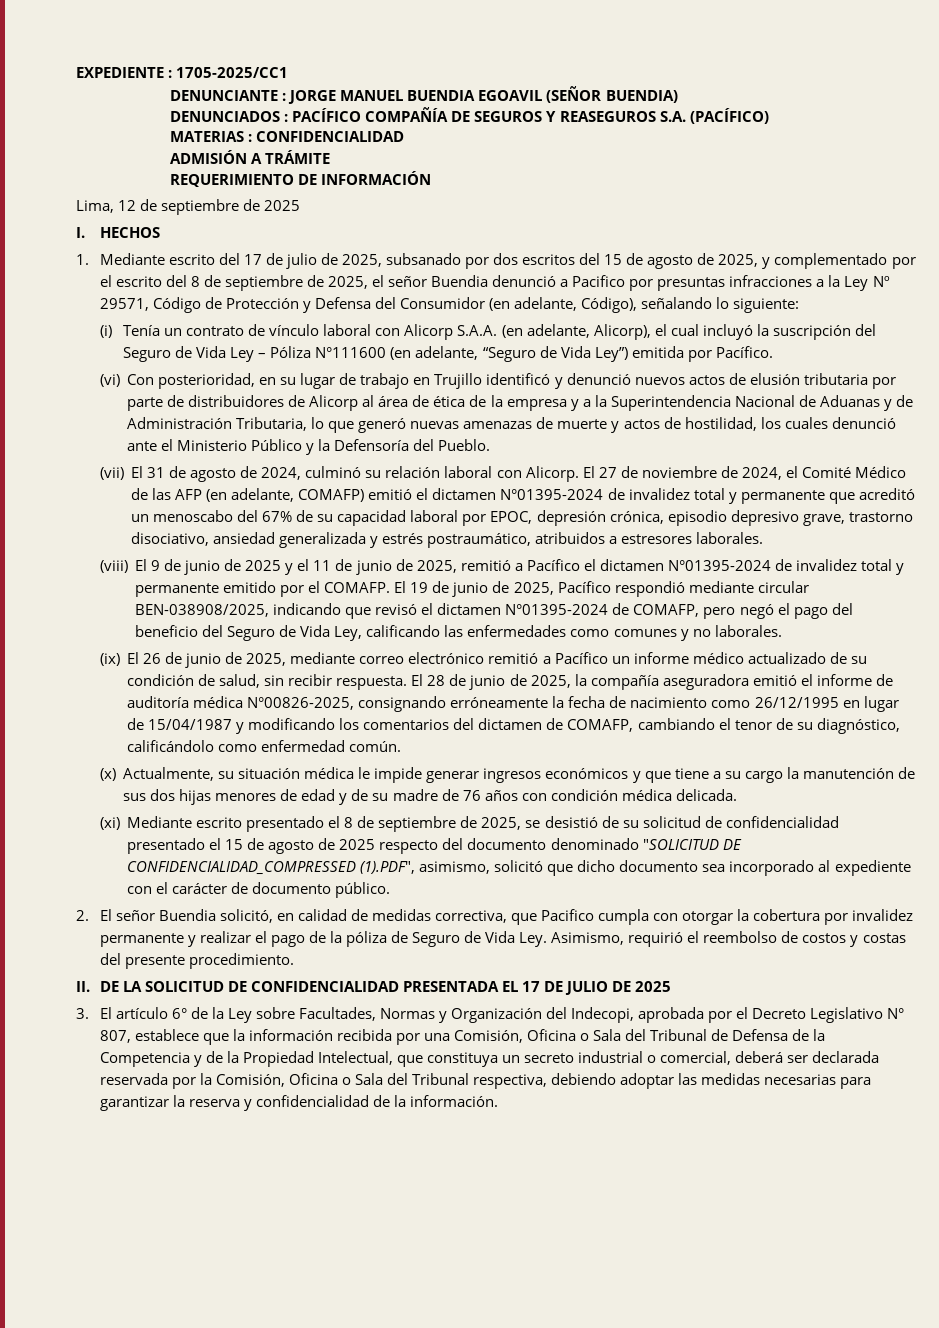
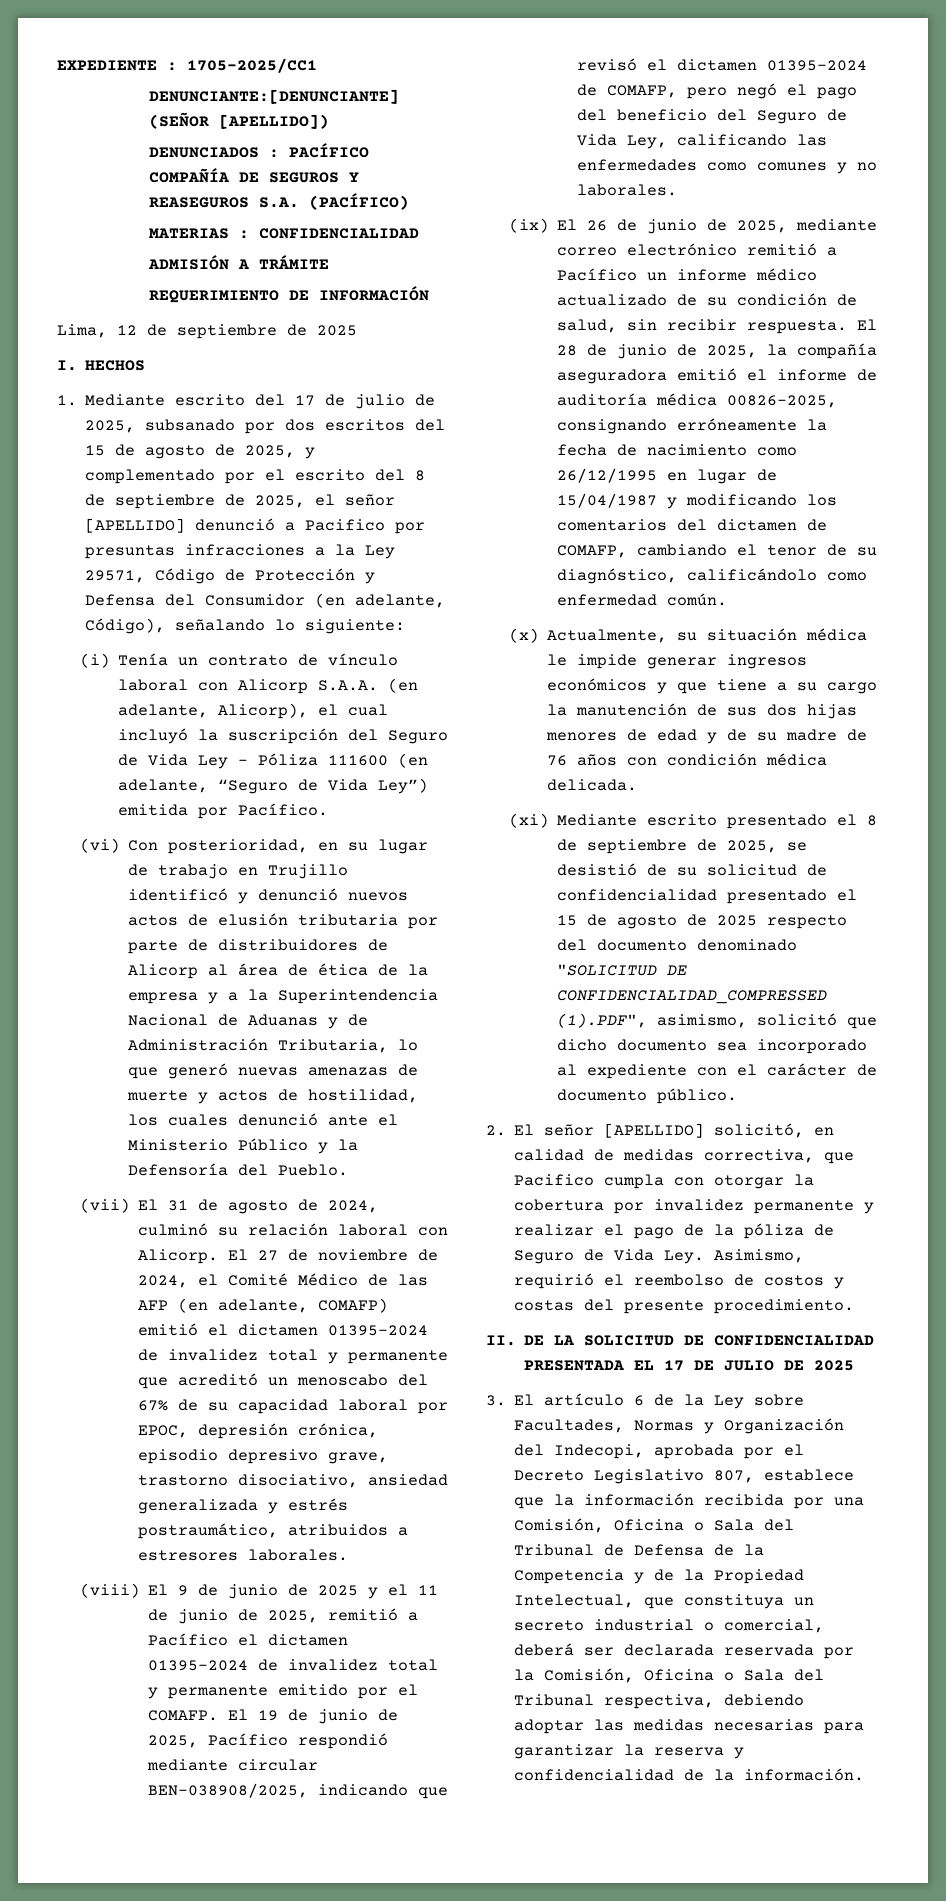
- DENUNCIANTE : JORGE MANUEL BUENDIA EGOAVIL (SEÑOR BUENDIA)
+ DENUNCIANTE:[DENUNCIANTE] (SEÑOR [APELLIDO])
- 1. Mediante escrito del 17 de julio de 2025, subsanado por dos escritos del 15 de agosto de 2025, y complementado por el escrito del 8 de septiembre de 2025, el señor Buendia denunció a Pacifico por presuntas infracciones a la Ley Nº 29571, Código de Protección y Defensa del Consumidor (en adelante, Código), señalando lo siguiente:
+ 1. Mediante escrito del 17 de julio de 2025, subsanado por dos escritos del 15 de agosto de 2025, y complementado por el escrito del 8 de septiembre de 2025, el señor [APELLIDO] denunció a Pacifico por presuntas infracciones a la Ley 29571, Código de Protección y Defensa del Consumidor (en adelante, Código), señalando lo siguiente:
- (i) Tenía un contrato de vínculo laboral con Alicorp S.A.A. (en adelante, Alicorp), el cual incluyó la suscripción del Seguro de Vida Ley – Póliza N°111600 (en adelante, “Seguro de Vida Ley”) emitida por Pacífico.
+ (i) Tenía un contrato de vínculo laboral con Alicorp S.A.A. (en adelante, Alicorp), el cual incluyó la suscripción del Seguro de Vida Ley – Póliza 111600 (en adelante, “Seguro de Vida Ley”) emitida por Pacífico.
- El 27 de noviembre de 2024, el Comité Médico de las AFP (en adelante, COMAFP) emitió el dictamen N°01395-2024 de invalidez total y permanente que acreditó un menoscabo del 67% de su capacidad laboral por EPOC, depresión crónica, episodio depresivo grave, trastorno disociativo, ansiedad generalizada y estrés postraumático, atribuidos a estresores laborales.
+ El 27 de noviembre de 2024, el Comité Médico de las AFP (en adelante, COMAFP) emitió el dictamen 01395-2024 de invalidez total y permanente que acreditó un menoscabo del 67% de su capacidad laboral por EPOC, depresión crónica, episodio depresivo grave, trastorno disociativo, ansiedad generalizada y estrés postraumático, atribuidos a estresores laborales.
- (viii) El 9 de junio de 2025 y el 11 de junio de 2025, remitió a Pacífico el dictamen N°01395-2024 de invalidez total y permanente emitido por el COMAFP.
+ (viii) El 9 de junio de 2025 y el 11 de junio de 2025, remitió a Pacífico el dictamen 01395-2024 de invalidez total y permanente emitido por el COMAFP.
- El 19 de junio de 2025, Pacífico respondió mediante circular BEN-038908/2025, indicando que revisó el dictamen N°01395-2024 de COMAFP, pero negó el pago del beneficio del Seguro de Vida Ley, calificando las enfermedades como comunes y no laborales.
+ El 19 de junio de 2025, Pacífico respondió mediante circular BEN-038908/2025, indicando que revisó el dictamen 01395-2024 de COMAFP, pero negó el pago del beneficio del Seguro de Vida Ley, calificando las enfermedades como comunes y no laborales.
- El 28 de junio de 2025, la compañía aseguradora emitió el informe de auditoría médica N°00826-2025, consignando erróneamente la fecha de nacimiento como 26/12/1995 en lugar de 15/04/1987 y modificando los comentarios del dictamen de COMAFP, cambiando el tenor de su diagnóstico, calificándolo como enfermedad común.
+ El 28 de junio de 2025, la compañía aseguradora emitió el informe de auditoría médica 00826-2025, consignando erróneamente la fecha de nacimiento como 26/12/1995 en lugar de 15/04/1987 y modificando los comentarios del dictamen de COMAFP, cambiando el tenor de su diagnóstico, calificándolo como enfermedad común.
- 2. El señor Buendia solicitó, en calidad de medidas correctiva, que Pacifico cumpla con otorgar la cobertura por invalidez permanente y realizar el pago de la póliza de Seguro de Vida Ley. Asimismo, requirió el reembolso de costos y costas del presente procedimiento.
+ 2. El señor [APELLIDO] solicitó, en calidad de medidas correctiva, que Pacifico cumpla con otorgar la cobertura por invalidez permanente y realizar el pago de la póliza de Seguro de Vida Ley. Asimismo, requirió el reembolso de costos y costas del presente procedimiento.
- 3. El artículo 6° de la Ley sobre Facultades, Normas y Organización del Indecopi, aprobada por el Decreto Legislativo N° 807, establece que la información recibida por una Comisión, Oficina o Sala del Tribunal de Defensa de la Competencia y de la Propiedad Intelectual, que constituya un secreto industrial o comercial, deberá ser declarada reservada por la Comisión, Oficina o Sala del Tribunal respectiva, debiendo adoptar las medidas necesarias para garantizar la reserva y confidencialidad de la información.
+ 3. El artículo 6 de la Ley sobre Facultades, Normas y Organización del Indecopi, aprobada por el Decreto Legislativo 807, establece que la información recibida por una Comisión, Oficina o Sala del Tribunal de Defensa de la Competencia y de la Propiedad Intelectual, que constituya un secreto industrial o comercial, deberá ser declarada reservada por la Comisión, Oficina o Sala del Tribunal respectiva, debiendo adoptar las medidas necesarias para garantizar la reserva y confidencialidad de la información.

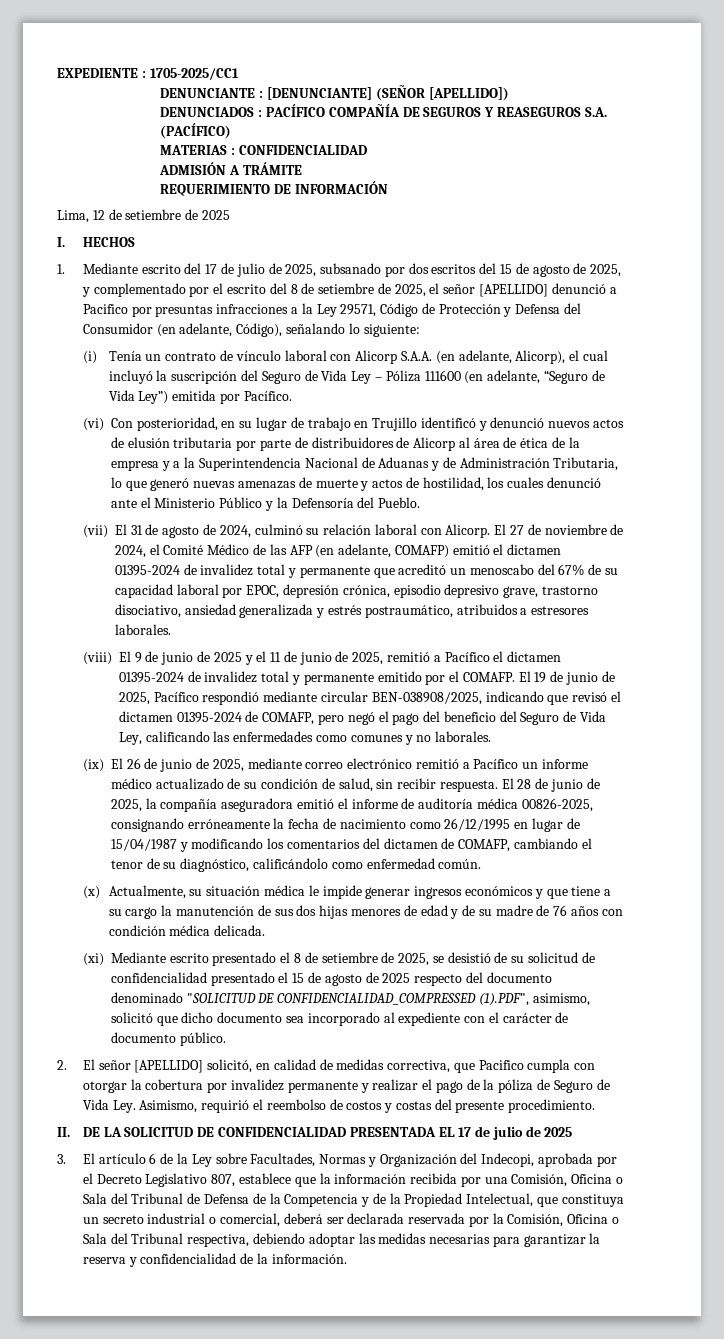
- DENUNCIANTE:[DENUNCIANTE] (SEÑOR [APELLIDO])
+ DENUNCIANTE : [DENUNCIANTE] (SEÑOR [APELLIDO])
- Lima, 12 de septiembre de 2025
+ Lima, 12 de setiembre de 2025
- 1. Mediante escrito del 17 de julio de 2025, subsanado por dos escritos del 15 de agosto de 2025, y complementado por el escrito del 8 de septiembre de 2025, el señor [APELLIDO] denunció a Pacifico por presuntas infracciones a la Ley 29571, Código de Protección y Defensa del Consumidor (en adelante, Código), señalando lo siguiente:
+ 1. Mediante escrito del 17 de julio de 2025, subsanado por dos escritos del 15 de agosto de 2025, y complementado por el escrito del 8 de setiembre de 2025, el señor [APELLIDO] denunció a Pacifico por presuntas infracciones a la Ley 29571, Código de Protección y Defensa del Consumidor (en adelante, Código), señalando lo siguiente:
- (xi) Mediante escrito presentado el 8 de septiembre de 2025, se desistió de su solicitud de confidencialidad presentado el 15 de agosto de 2025 respecto del documento denominado "SOLICITUD DE CONFIDENCIALIDAD_COMPRESSED (1).PDF", asimismo, solicitó que dicho documento sea incorporado al expediente con el carácter de documento público.
+ (xi) Mediante escrito presentado el 8 de setiembre de 2025, se desistió de su solicitud de confidencialidad presentado el 15 de agosto de 2025 respecto del documento denominado "SOLICITUD DE CONFIDENCIALIDAD_COMPRESSED (1).PDF", asimismo, solicitó que dicho documento sea incorporado al expediente con el carácter de documento público.
- II. DE LA SOLICITUD DE CONFIDENCIALIDAD PRESENTADA EL 17 DE JULIO DE 2025
+ II. DE LA SOLICITUD DE CONFIDENCIALIDAD PRESENTADA EL 17 de julio de 2025

